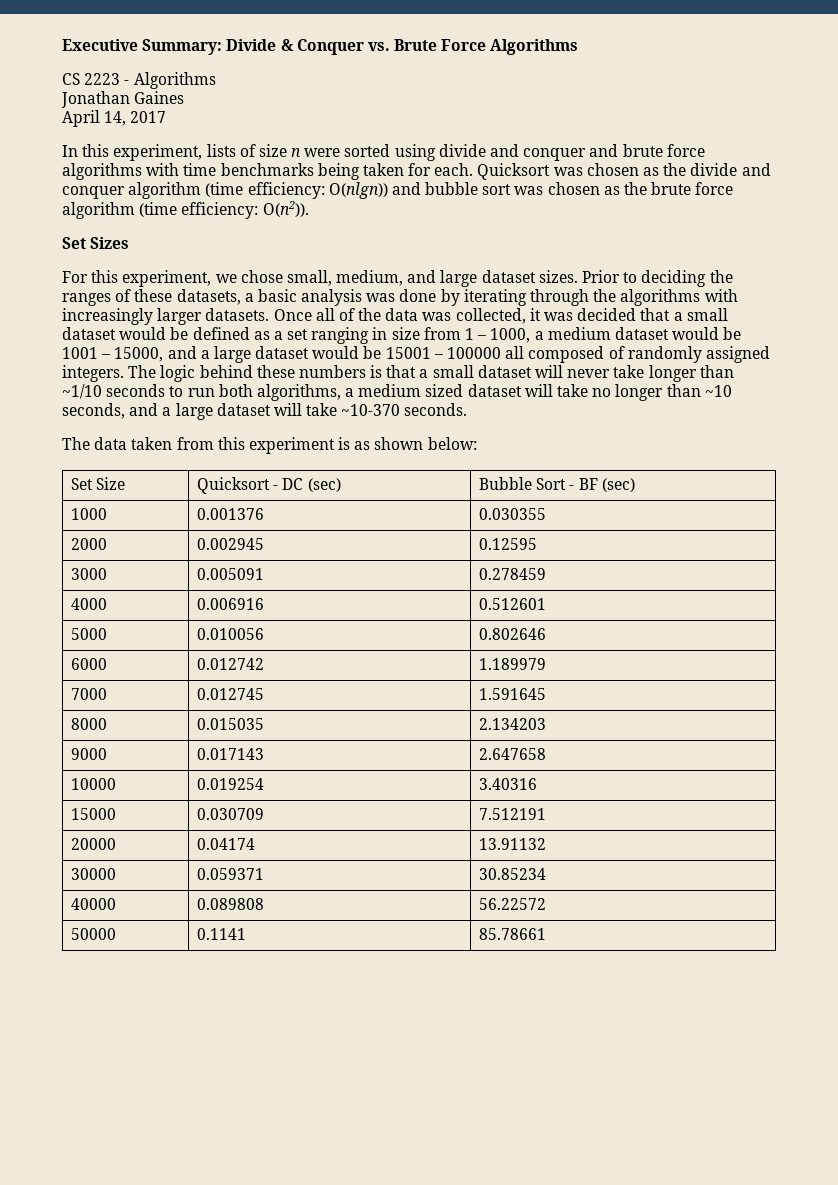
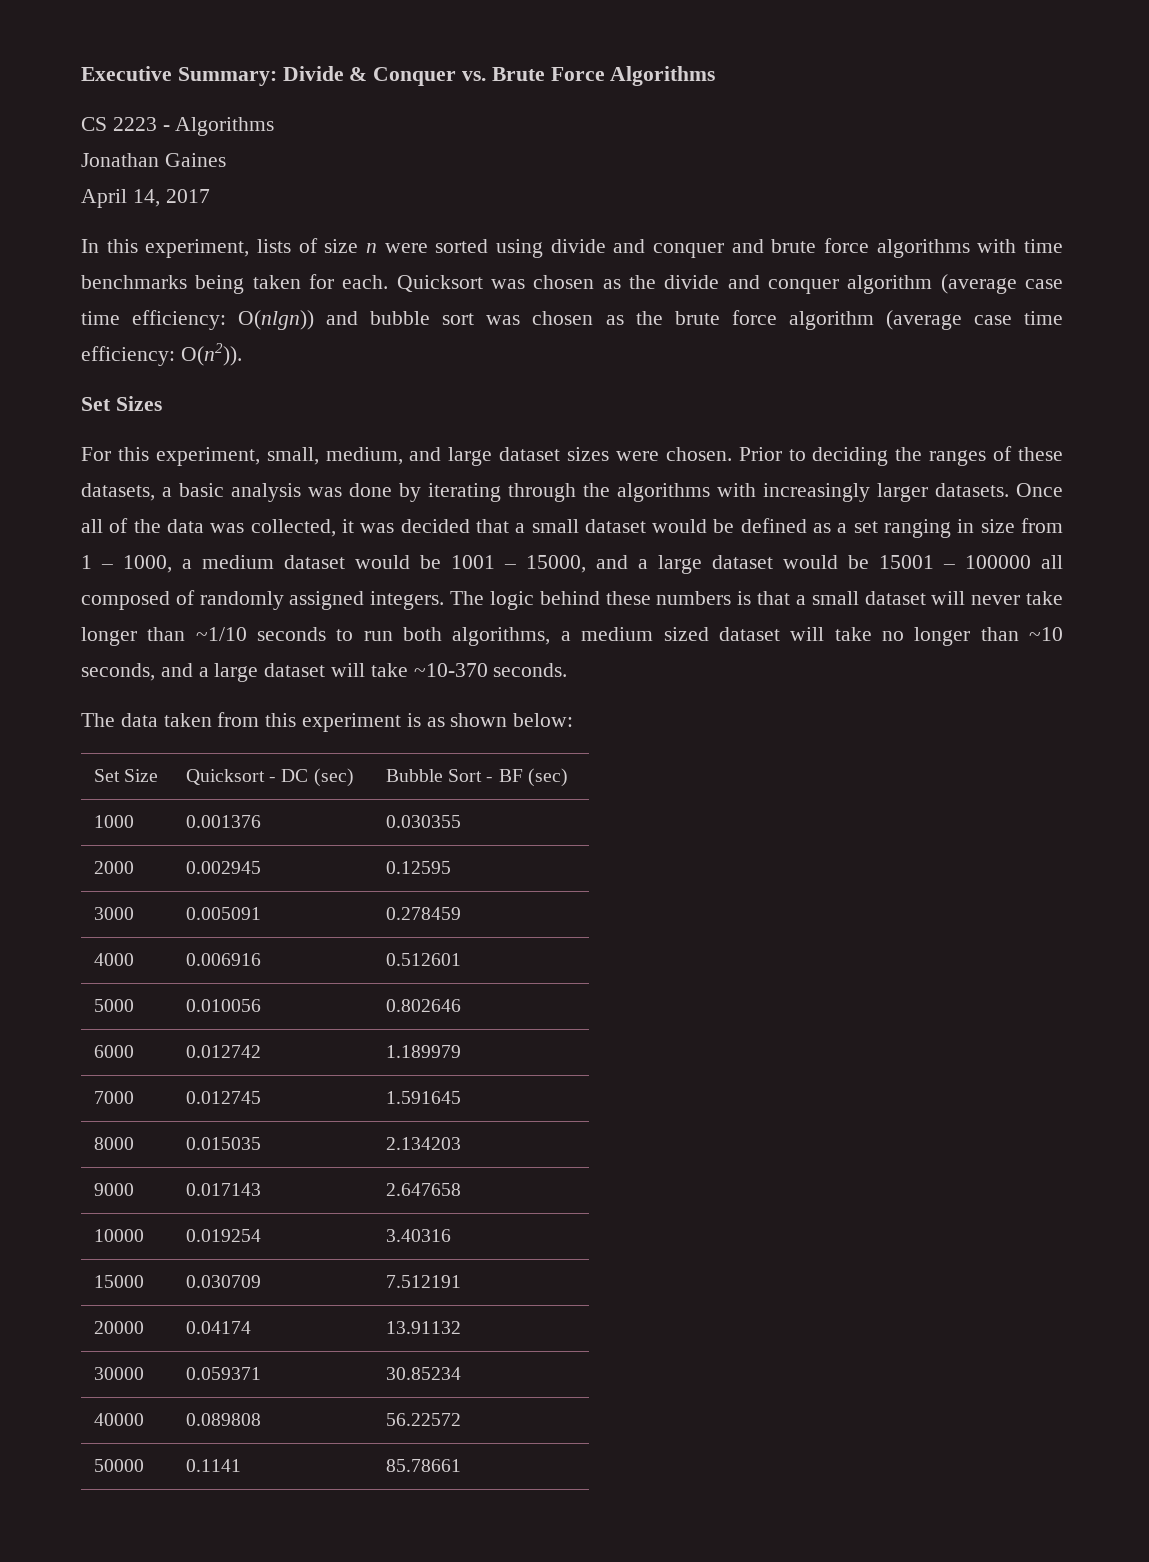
- Quicksort was chosen as the divide and conquer algorithm (time efficiency: O(nlgn)) and bubble sort was chosen as the brute force algorithm (time efficiency: O(n2)).
+ Quicksort was chosen as the divide and conquer algorithm (average case time efficiency: O(nlgn)) and bubble sort was chosen as the brute force algorithm (average case time efficiency: O(n2)).
- For this experiment, we chose small, medium, and large dataset sizes.
+ For this experiment, small, medium, and large dataset sizes were chosen.

